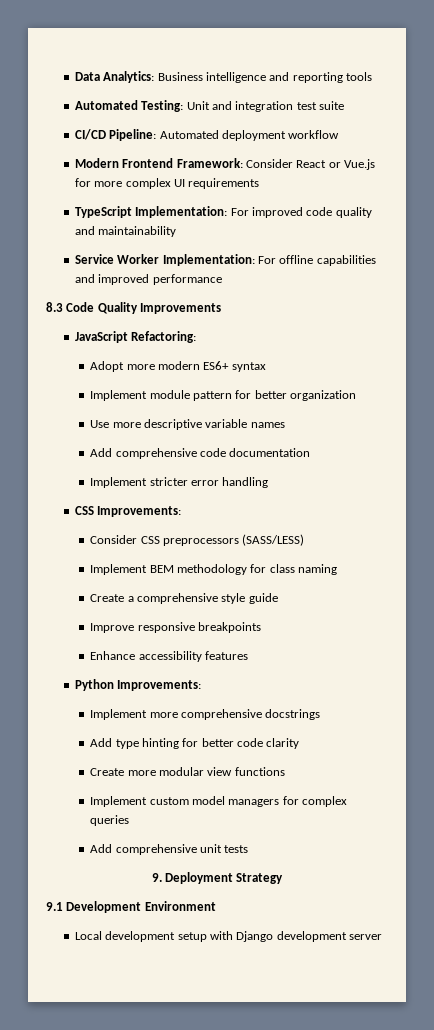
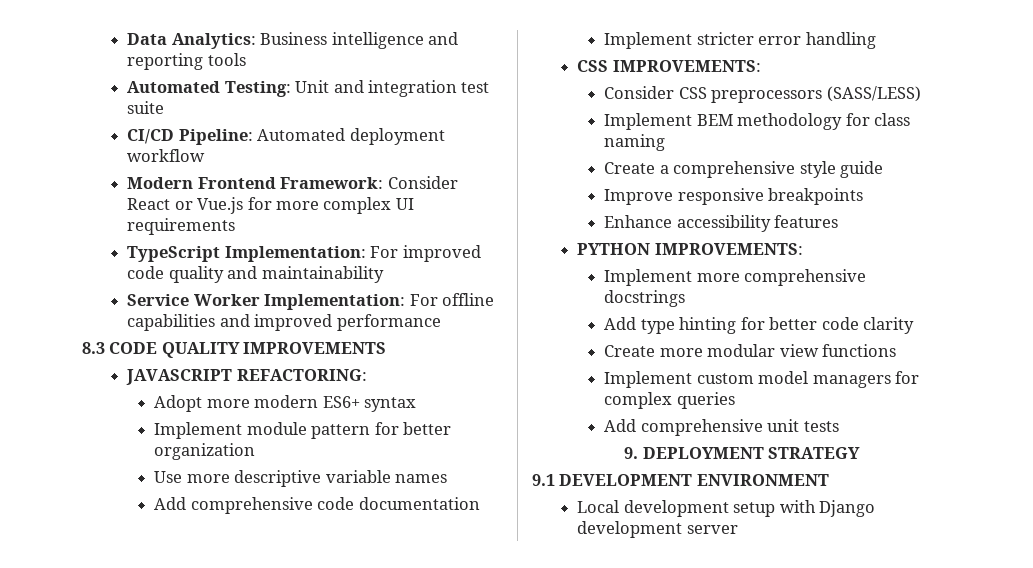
- 8.3 Code Quality Improvements
- JavaScript Refactoring:
+ 8.3 CODE QUALITY IMPROVEMENTS
+ JAVASCRIPT REFACTORING:
- CSS Improvements:
+ CSS IMPROVEMENTS:
- Python Improvements:
+ PYTHON IMPROVEMENTS:
- 9. Deployment Strategy
+ 9. DEPLOYMENT STRATEGY
- 9.1 Development Environment
+ 9.1 DEVELOPMENT ENVIRONMENT

